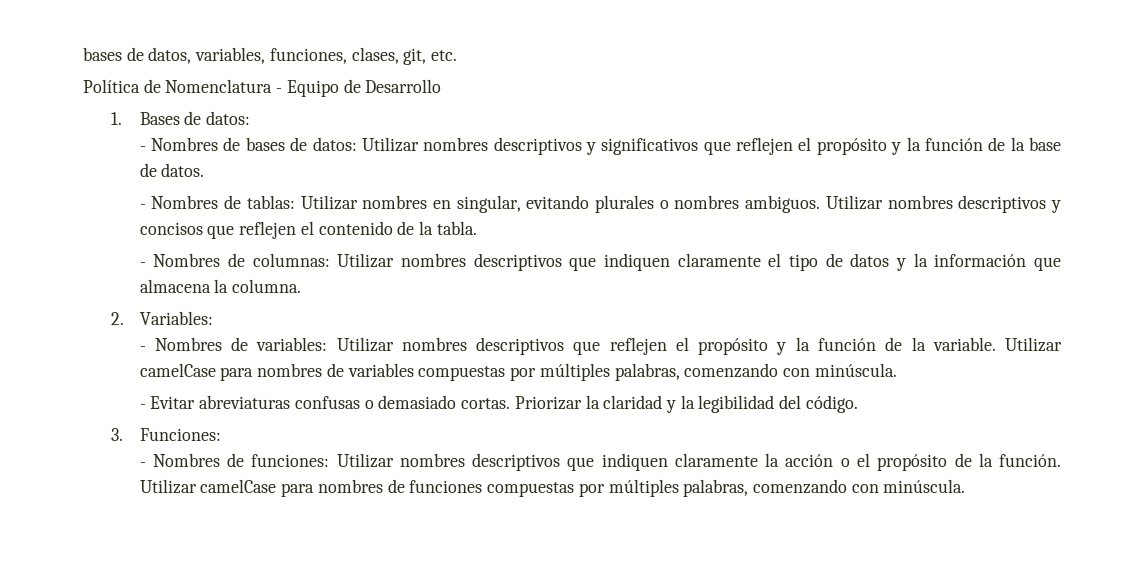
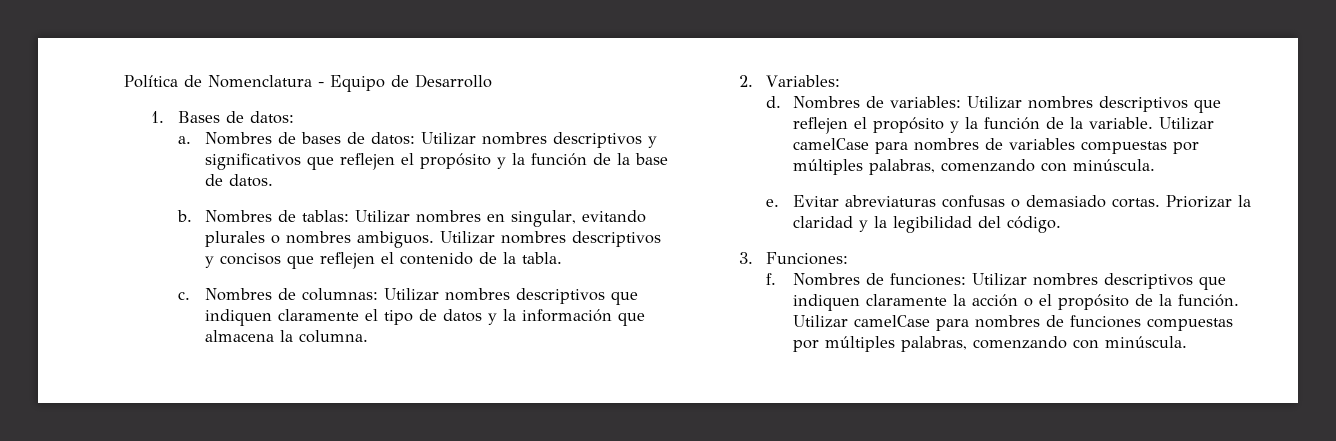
- bases de datos, variables, funciones, clases, git, etc.
- - Nombres de bases de datos: Utilizar nombres descriptivos y significativos que reflejen el propósito y la función de la base de datos.
+ a. Nombres de bases de datos: Utilizar nombres descriptivos y significativos que reflejen el propósito y la función de la base de datos.
- - Nombres de tablas: Utilizar nombres en singular, evitando plurales o nombres ambiguos.
+ b. Nombres de tablas: Utilizar nombres en singular, evitando plurales o nombres ambiguos.
- - Nombres de columnas: Utilizar nombres descriptivos que indiquen claramente el tipo de datos y la información que almacena la columna.
+ c. Nombres de columnas: Utilizar nombres descriptivos que indiquen claramente el tipo de datos y la información que almacena la columna.
- - Nombres de variables: Utilizar nombres descriptivos que reflejen el propósito y la función de la variable.
+ d. Nombres de variables: Utilizar nombres descriptivos que reflejen el propósito y la función de la variable.
- - Evitar abreviaturas confusas o demasiado cortas.
+ e. Evitar abreviaturas confusas o demasiado cortas.
- - Nombres de funciones: Utilizar nombres descriptivos que indiquen claramente la acción o el propósito de la función.
+ f. Nombres de funciones: Utilizar nombres descriptivos que indiquen claramente la acción o el propósito de la función.

